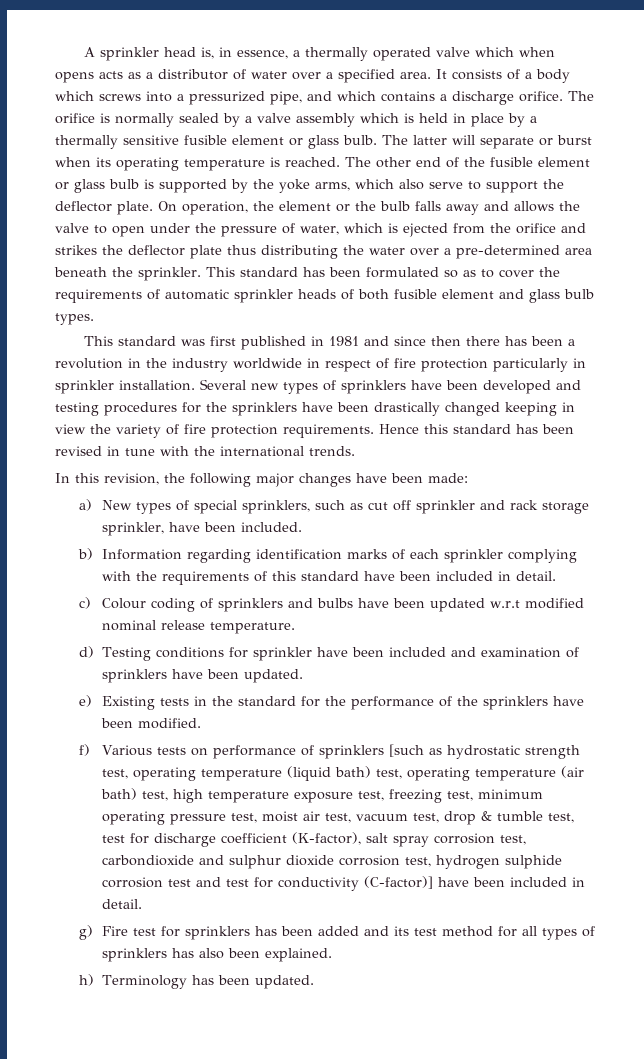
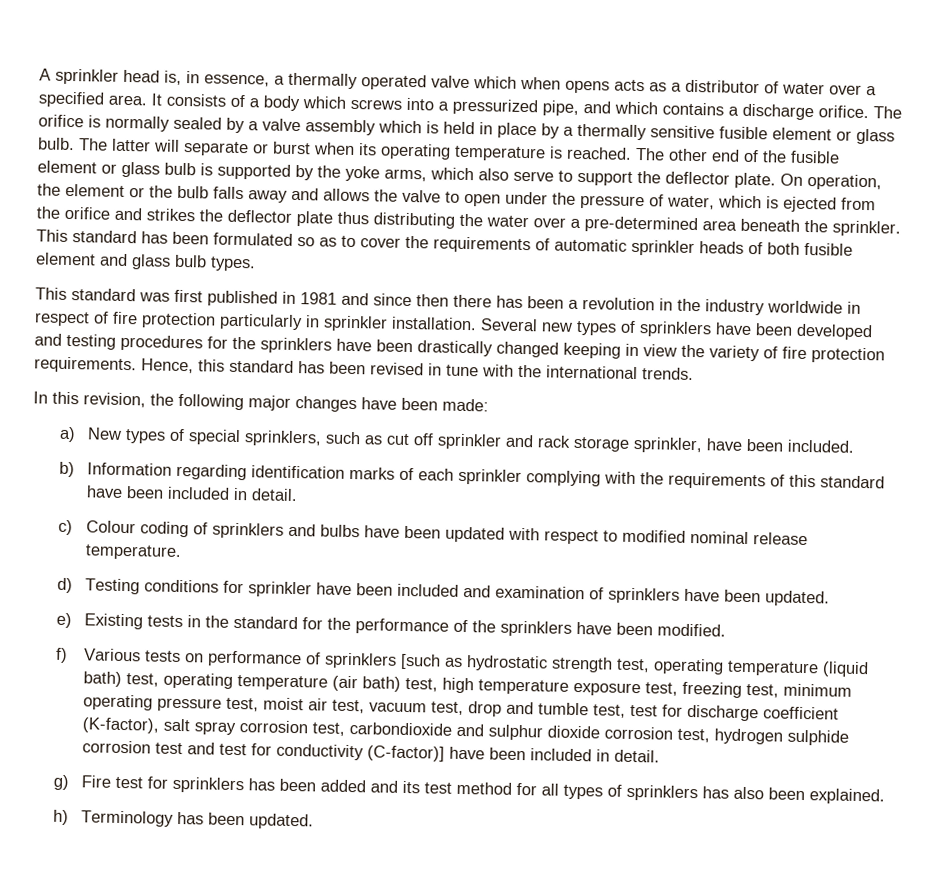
- Hence this standard has been revised in tune with the international trends.
+ Hence, this standard has been revised in tune with the international trends.
- c) Colour coding of sprinklers and bulbs have been updated w.r.t modified nominal release temperature.
+ c) Colour coding of sprinklers and bulbs have been updated with respect to modified nominal release temperature.
- f) Various tests on performance of sprinklers [such as hydrostatic strength test, operating temperature (liquid bath) test, operating temperature (air bath) test, high temperature exposure test, freezing test, minimum operating pressure test, moist air test, vacuum test, drop & tumble test, test for discharge coefficient (K-factor), salt spray corrosion test, carbondioxide and sulphur dioxide corrosion test, hydrogen sulphide corrosion test and test for conductivity (C-factor)] have been included in detail.
+ f) Various tests on performance of sprinklers [such as hydrostatic strength test, operating temperature (liquid bath) test, operating temperature (air bath) test, high temperature exposure test, freezing test, minimum operating pressure test, moist air test, vacuum test, drop and tumble test, test for discharge coefficient (K-factor), salt spray corrosion test, carbondioxide and sulphur dioxide corrosion test, hydrogen sulphide corrosion test and test for conductivity (C-factor)] have been included in detail.

